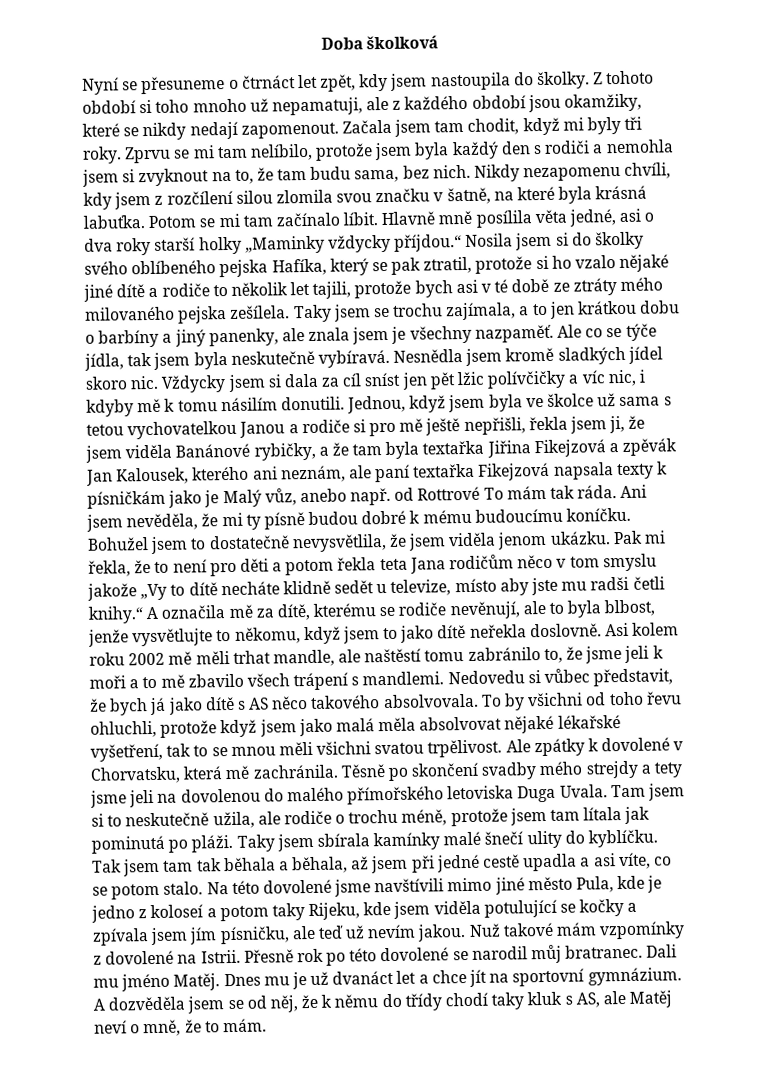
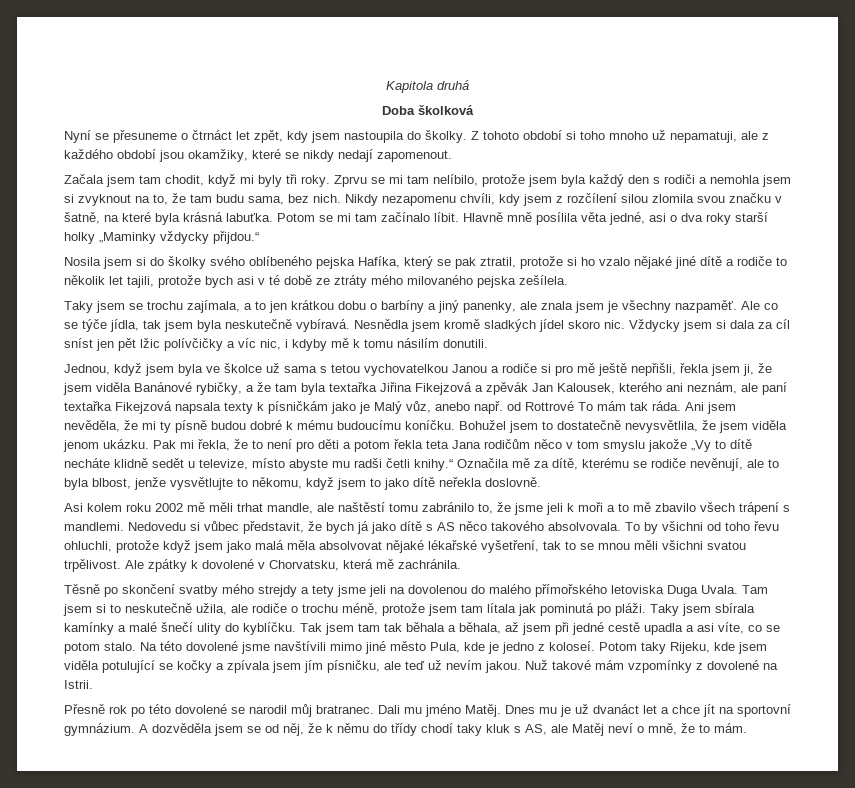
+ Kapitola druhá
- Z tohoto období si toho mnoho už nepamatuji, ale z každého období jsou okamžiky, které se nikdy nedají zapomenout. Začala jsem tam chodit, když mi byly tři roky.
+ Z tohoto období si toho mnoho už nepamatuji, ale z každého období jsou okamžiky, které se nikdy nedají zapomenout.
+ Začala jsem tam chodit, když mi byly tři roky.
- Hlavně mně posílila věta jedné, asi o dva roky starší holky „Maminky vždycky příjdou.“ Nosila jsem si do školky svého oblíbeného pejska Hafíka, který se pak ztratil, protože si ho vzalo nějaké jiné dítě a rodiče to několik let tajili, protože bych asi v té době ze ztráty mého milovaného pejska zešílela. Taky jsem se trochu zajímala, a to jen krátkou dobu o barbíny a jiný panenky, ale znala jsem je všechny nazpaměť.
+ Hlavně mně posílila věta jedné, asi o dva roky starší holky „Maminky vždycky přijdou.“
+ Nosila jsem si do školky svého oblíbeného pejska Hafíka, který se pak ztratil, protože si ho vzalo nějaké jiné dítě a rodiče to několik let tajili, protože bych asi v té době ze ztráty mého milovaného pejska zešílela.
+ Taky jsem se trochu zajímala, a to jen krátkou dobu o barbíny a jiný panenky, ale znala jsem je všechny nazpaměť.
- Vždycky jsem si dala za cíl sníst jen pět lžic polívčičky a víc nic, i kdyby mě k tomu násilím donutili. Jednou, když jsem byla ve školce už sama s tetou vychovatelkou Janou a rodiče si pro mě ještě nepřišli, řekla jsem ji, že jsem viděla Banánové rybičky, a že tam byla textařka Jiřina Fikejzová a zpěvák Jan Kalousek, kterého ani neznám, ale paní textařka Fikejzová napsala texty k písničkám jako je Malý vůz, anebo např. od Rottrové To mám tak ráda.
+ Vždycky jsem si dala za cíl sníst jen pět lžic polívčičky a víc nic, i kdyby mě k tomu násilím donutili.
+ Jednou, když jsem byla ve školce už sama s tetou vychovatelkou Janou a rodiče si pro mě ještě nepřišli, řekla jsem ji, že jsem viděla Banánové rybičky, a že tam byla textařka Jiřina Fikejzová a zpěvák Jan Kalousek, kterého ani neznám, ale paní textařka Fikejzová napsala texty k písničkám jako je Malý vůz, anebo např. od Rottrové To mám tak ráda.
- Pak mi řekla, že to není pro děti a potom řekla teta Jana rodičům něco v tom smyslu jakože „Vy to dítě necháte klidně sedět u televize, místo aby jste mu radši četli knihy.“ A označila mě za dítě, kterému se rodiče nevěnují, ale to byla blbost, jenže vysvětlujte to někomu, když jsem to jako dítě neřekla doslovně. Asi kolem roku 2002 mě měli trhat mandle, ale naštěstí tomu zabránilo to, že jsme jeli k moři a to mě zbavilo všech trápení s mandlemi.
+ Pak mi řekla, že to není pro děti a potom řekla teta Jana rodičům něco v tom smyslu jakože „Vy to dítě necháte klidně sedět u televize, místo abyste mu radši četli knihy.“ Označila mě za dítě, kterému se rodiče nevěnují, ale to byla blbost, jenže vysvětlujte to někomu, když jsem to jako dítě neřekla doslovně.
+ Asi kolem roku 2002 mě měli trhat mandle, ale naštěstí tomu zabránilo to, že jsme jeli k moři a to mě zbavilo všech trápení s mandlemi.
- Ale zpátky k dovolené v Chorvatsku, která mě zachránila. Těsně po skončení svadby mého strejdy a tety jsme jeli na dovolenou do malého přímořského letoviska Duga Uvala.
+ Ale zpátky k dovolené v Chorvatsku, která mě zachránila.
+ Těsně po skončení svatby mého strejdy a tety jsme jeli na dovolenou do malého přímořského letoviska Duga Uvala.
- Taky jsem sbírala kamínky malé šnečí ulity do kyblíčku.
+ Taky jsem sbírala kamínky a malé šnečí ulity do kyblíčku.
- Na této dovolené jsme navštívili mimo jiné město Pula, kde je jedno z koloseí a potom taky Rijeku, kde jsem viděla potulující se kočky a zpívala jsem jím písničku, ale teď už nevím jakou.
+ Na této dovolené jsme navštívili mimo jiné město Pula, kde je jedno z koloseí. Potom taky Rijeku, kde jsem viděla potulující se kočky a zpívala jsem jím písničku, ale teď už nevím jakou.
- Nuž takové mám vzpomínky z dovolené na Istrii. Přesně rok po této dovolené se narodil můj bratranec.
+ Nuž takové mám vzpomínky z dovolené na Istrii.
+ Přesně rok po této dovolené se narodil můj bratranec.

